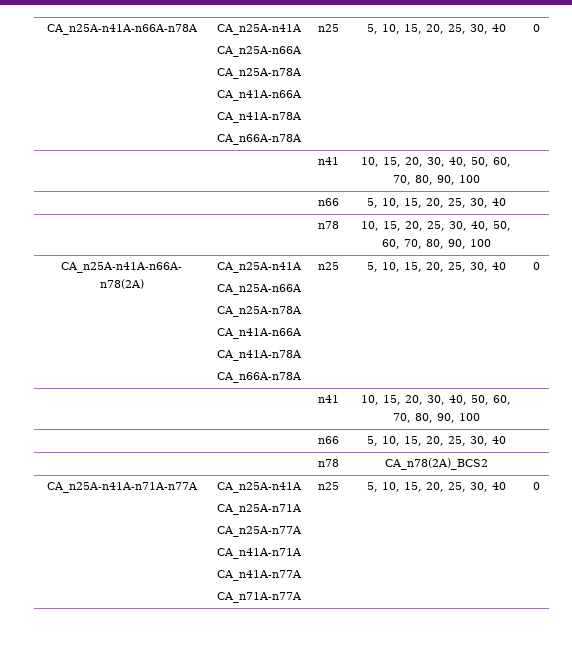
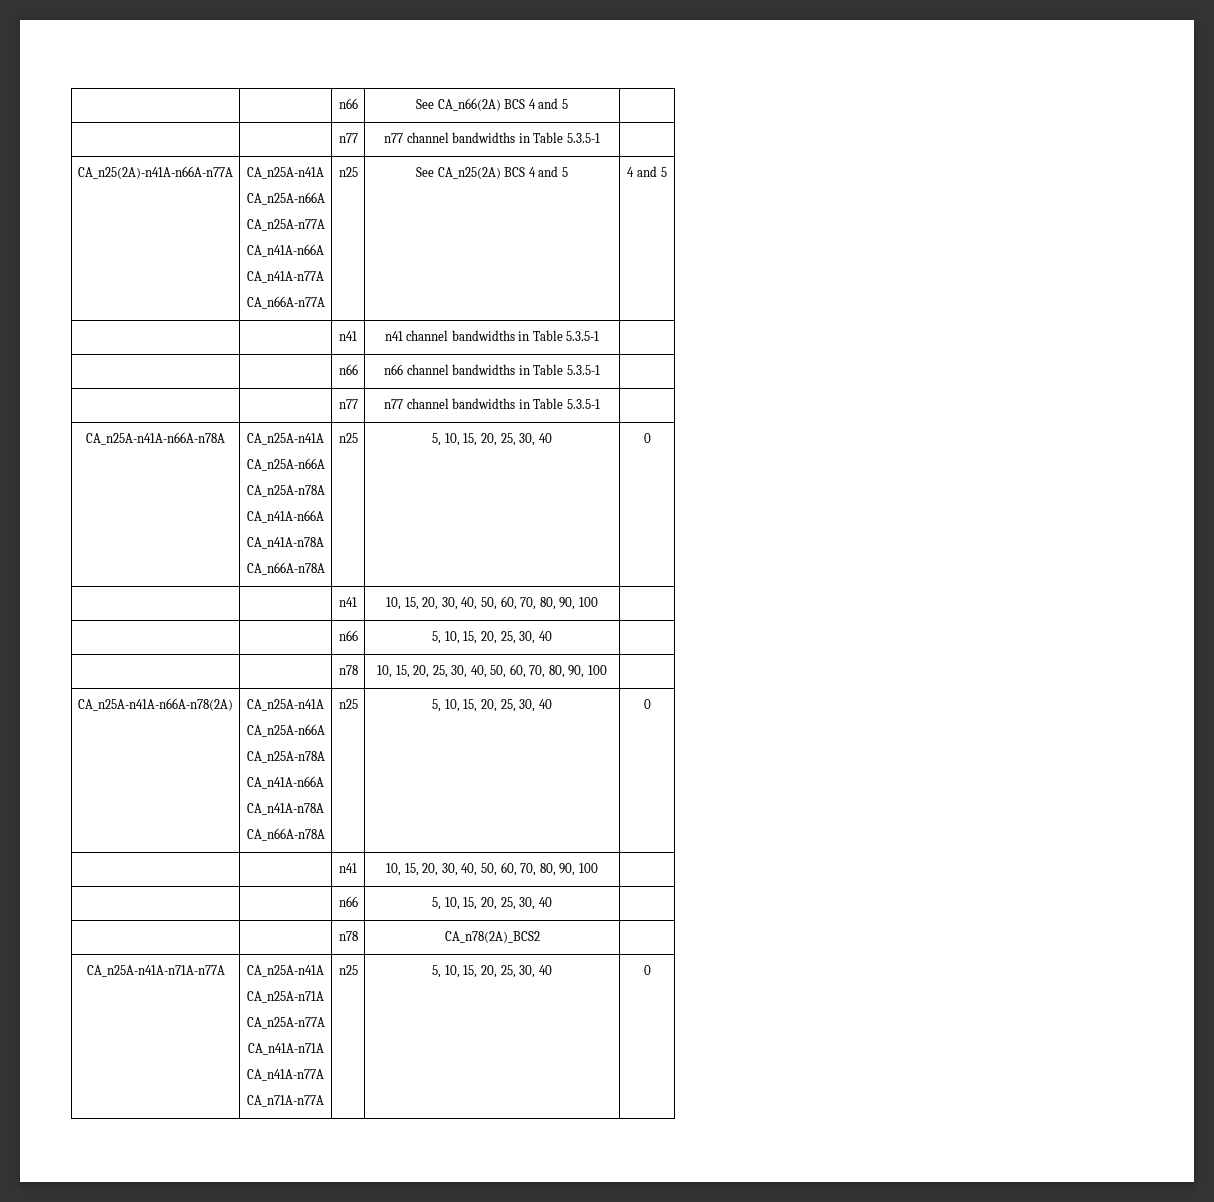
+ | | n66 | See CA_n66(2A) BCS 4 and 5 |
+ | | n77 | n77 channel bandwidths in Table 5.3.5-1 |
+ CA_n25(2A)-n41A-n66A-n77A | CA_n25A-n41A
+ CA_n25A-n66A
+ CA_n25A-n77A
+ CA_n41A-n66A
+ CA_n41A-n77A
+ CA_n66A-n77A | n25 | See CA_n25(2A) BCS 4 and 5 | 4 and 5
+ | | n41 | n41 channel bandwidths in Table 5.3.5-1 |
+ | | n66 | n66 channel bandwidths in Table 5.3.5-1 |
+ | | n77 | n77 channel bandwidths in Table 5.3.5-1 |

